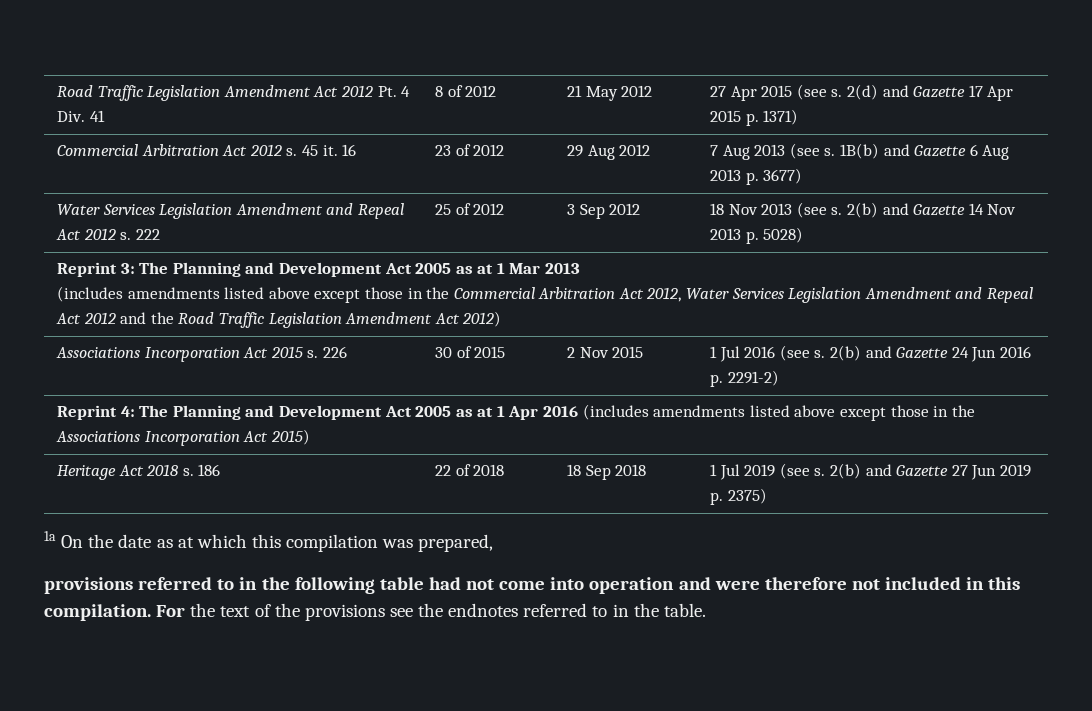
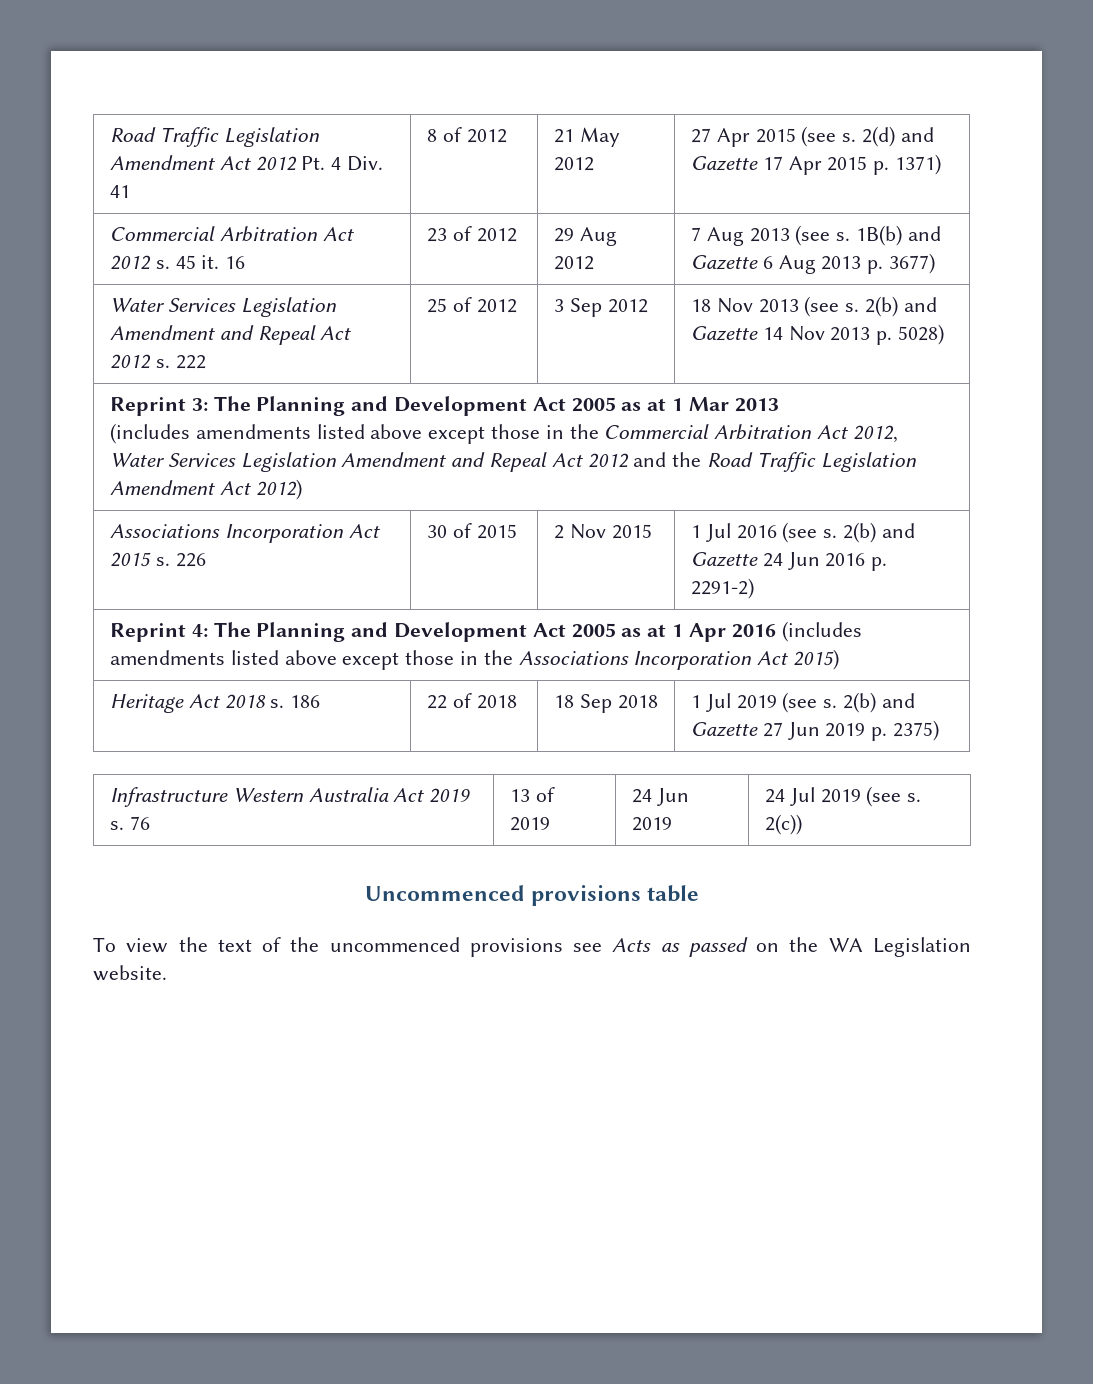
- 1a On the date as at which this compilation was prepared,
- provisions referred to in the following table had not come into operation and were therefore not included in this compilation. For the text of the provisions see the endnotes referred to in the table.
+ Infrastructure Western Australia Act 2019 s. 76 | 13 of 2019 | 24 Jun 2019 | 24 Jul 2019 (see s. 2(c))
+ Uncommenced provisions table
+ To view the text of the uncommenced provisions see Acts as passed on the WA Legislation website.

